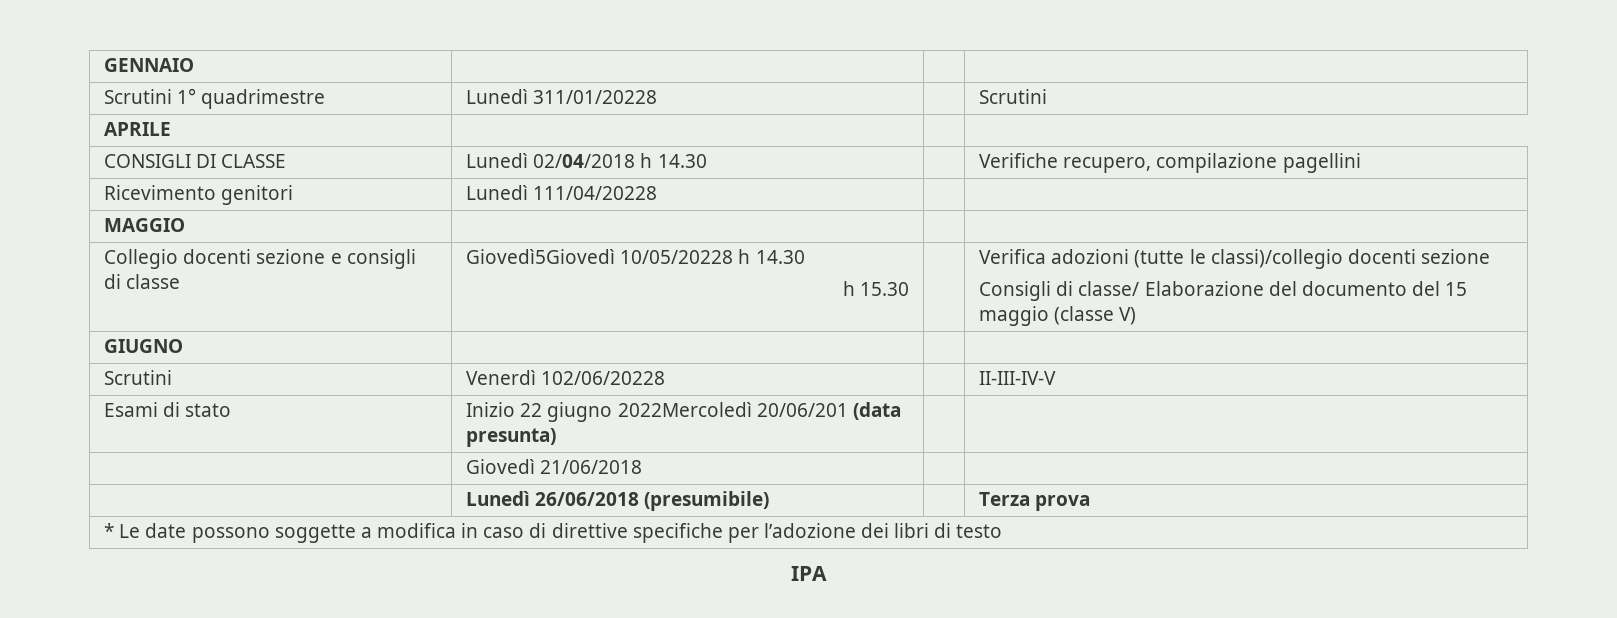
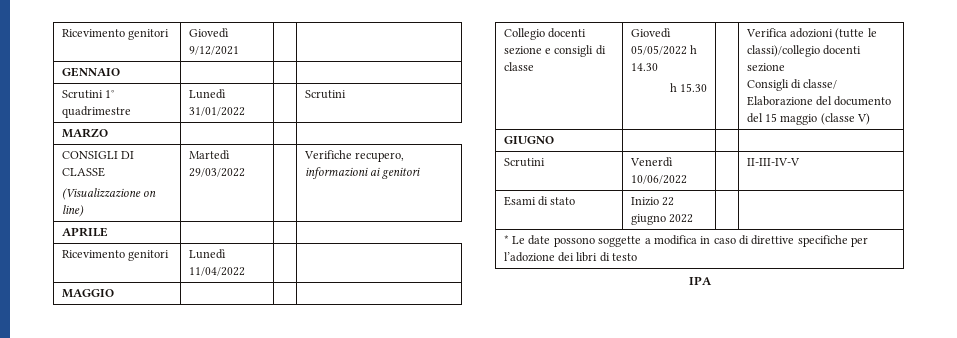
+ Ricevimento genitori | Giovedì 9/12/2021 | |
- Scrutini 1° quadrimestre | Lunedì 311/01/20228 | | Scrutini
+ Scrutini 1° quadrimestre | Lunedì 31/01/2022 | | Scrutini
- APRILE | |
+ MARZO | |
- CONSIGLI DI CLASSE | Lunedì 02/04/2018 h 14.30 | | Verifiche recupero, compilazione pagellini
+ CONSIGLI DI CLASSE
+ (Visualizzazione on line) | Martedì 29/03/2022 | | Verifiche recupero, informazioni ai genitori
+ APRILE | |
- Ricevimento genitori | Lunedì 111/04/20228 | |
+ Ricevimento genitori | Lunedì 11/04/2022 | |
- Collegio docenti sezione e consigli di classe | Giovedì5Giovedì 10/05/20228 h 14.30
+ Collegio docenti sezione e consigli di classe | Giovedì 05/05/2022 h 14.30
- Scrutini | Venerdì 102/06/20228 | | II-III-IV-V
+ Scrutini | Venerdì 10/06/2022 | | II-III-IV-V
- Esami di stato | Inizio 22 giugno 2022Mercoledì 20/06/201 (data presunta) | |
- | Giovedì 21/06/2018 | |
- | Lunedì 26/06/2018 (presumibile) | | Terza prova
+ Esami di stato | Inizio 22 giugno 2022 | |

